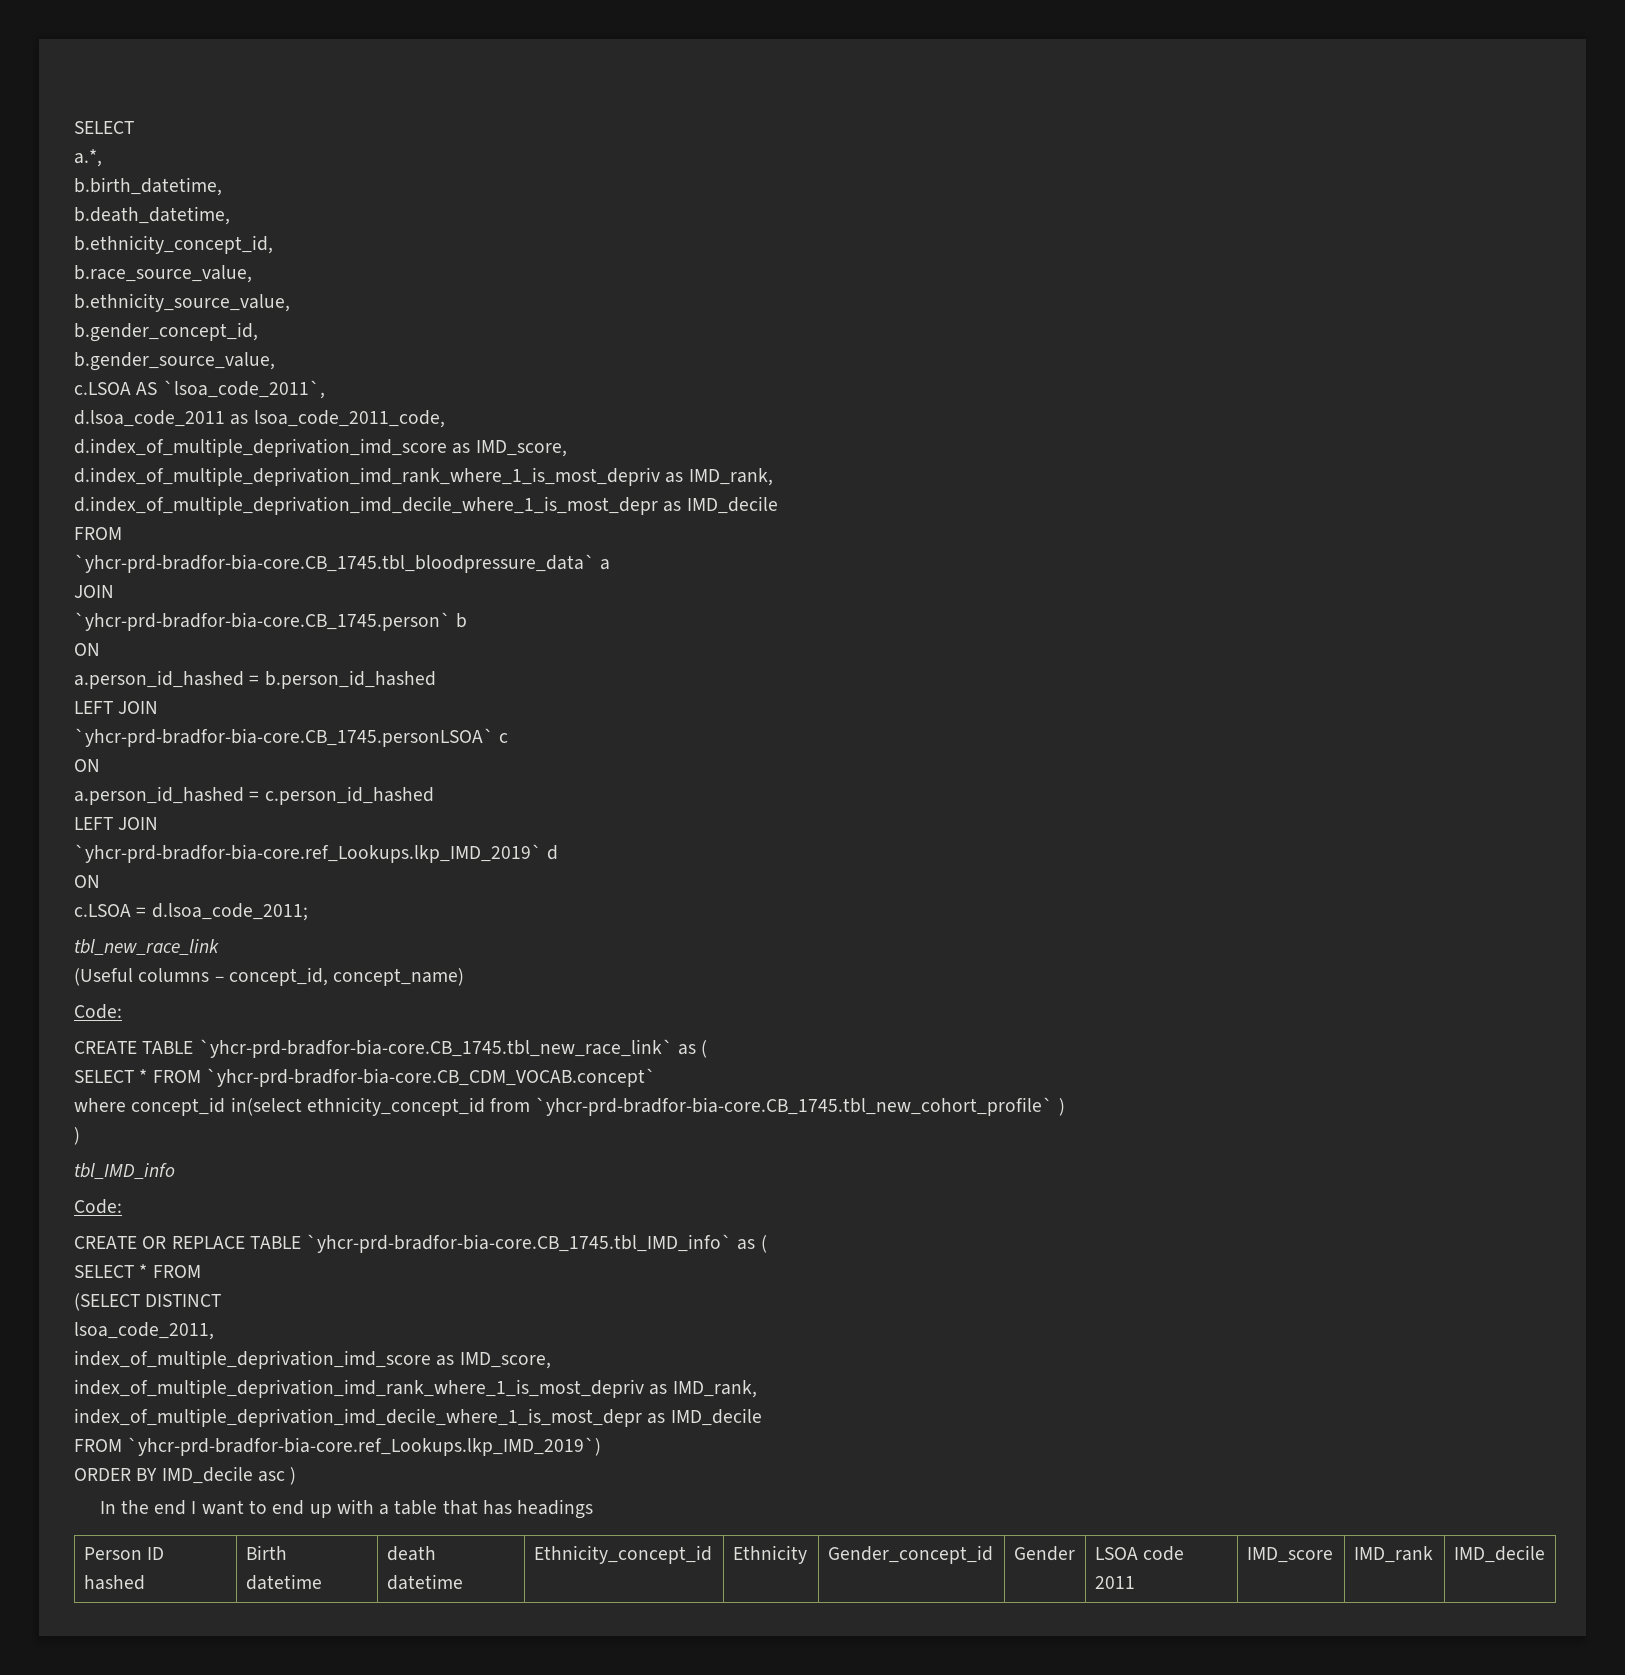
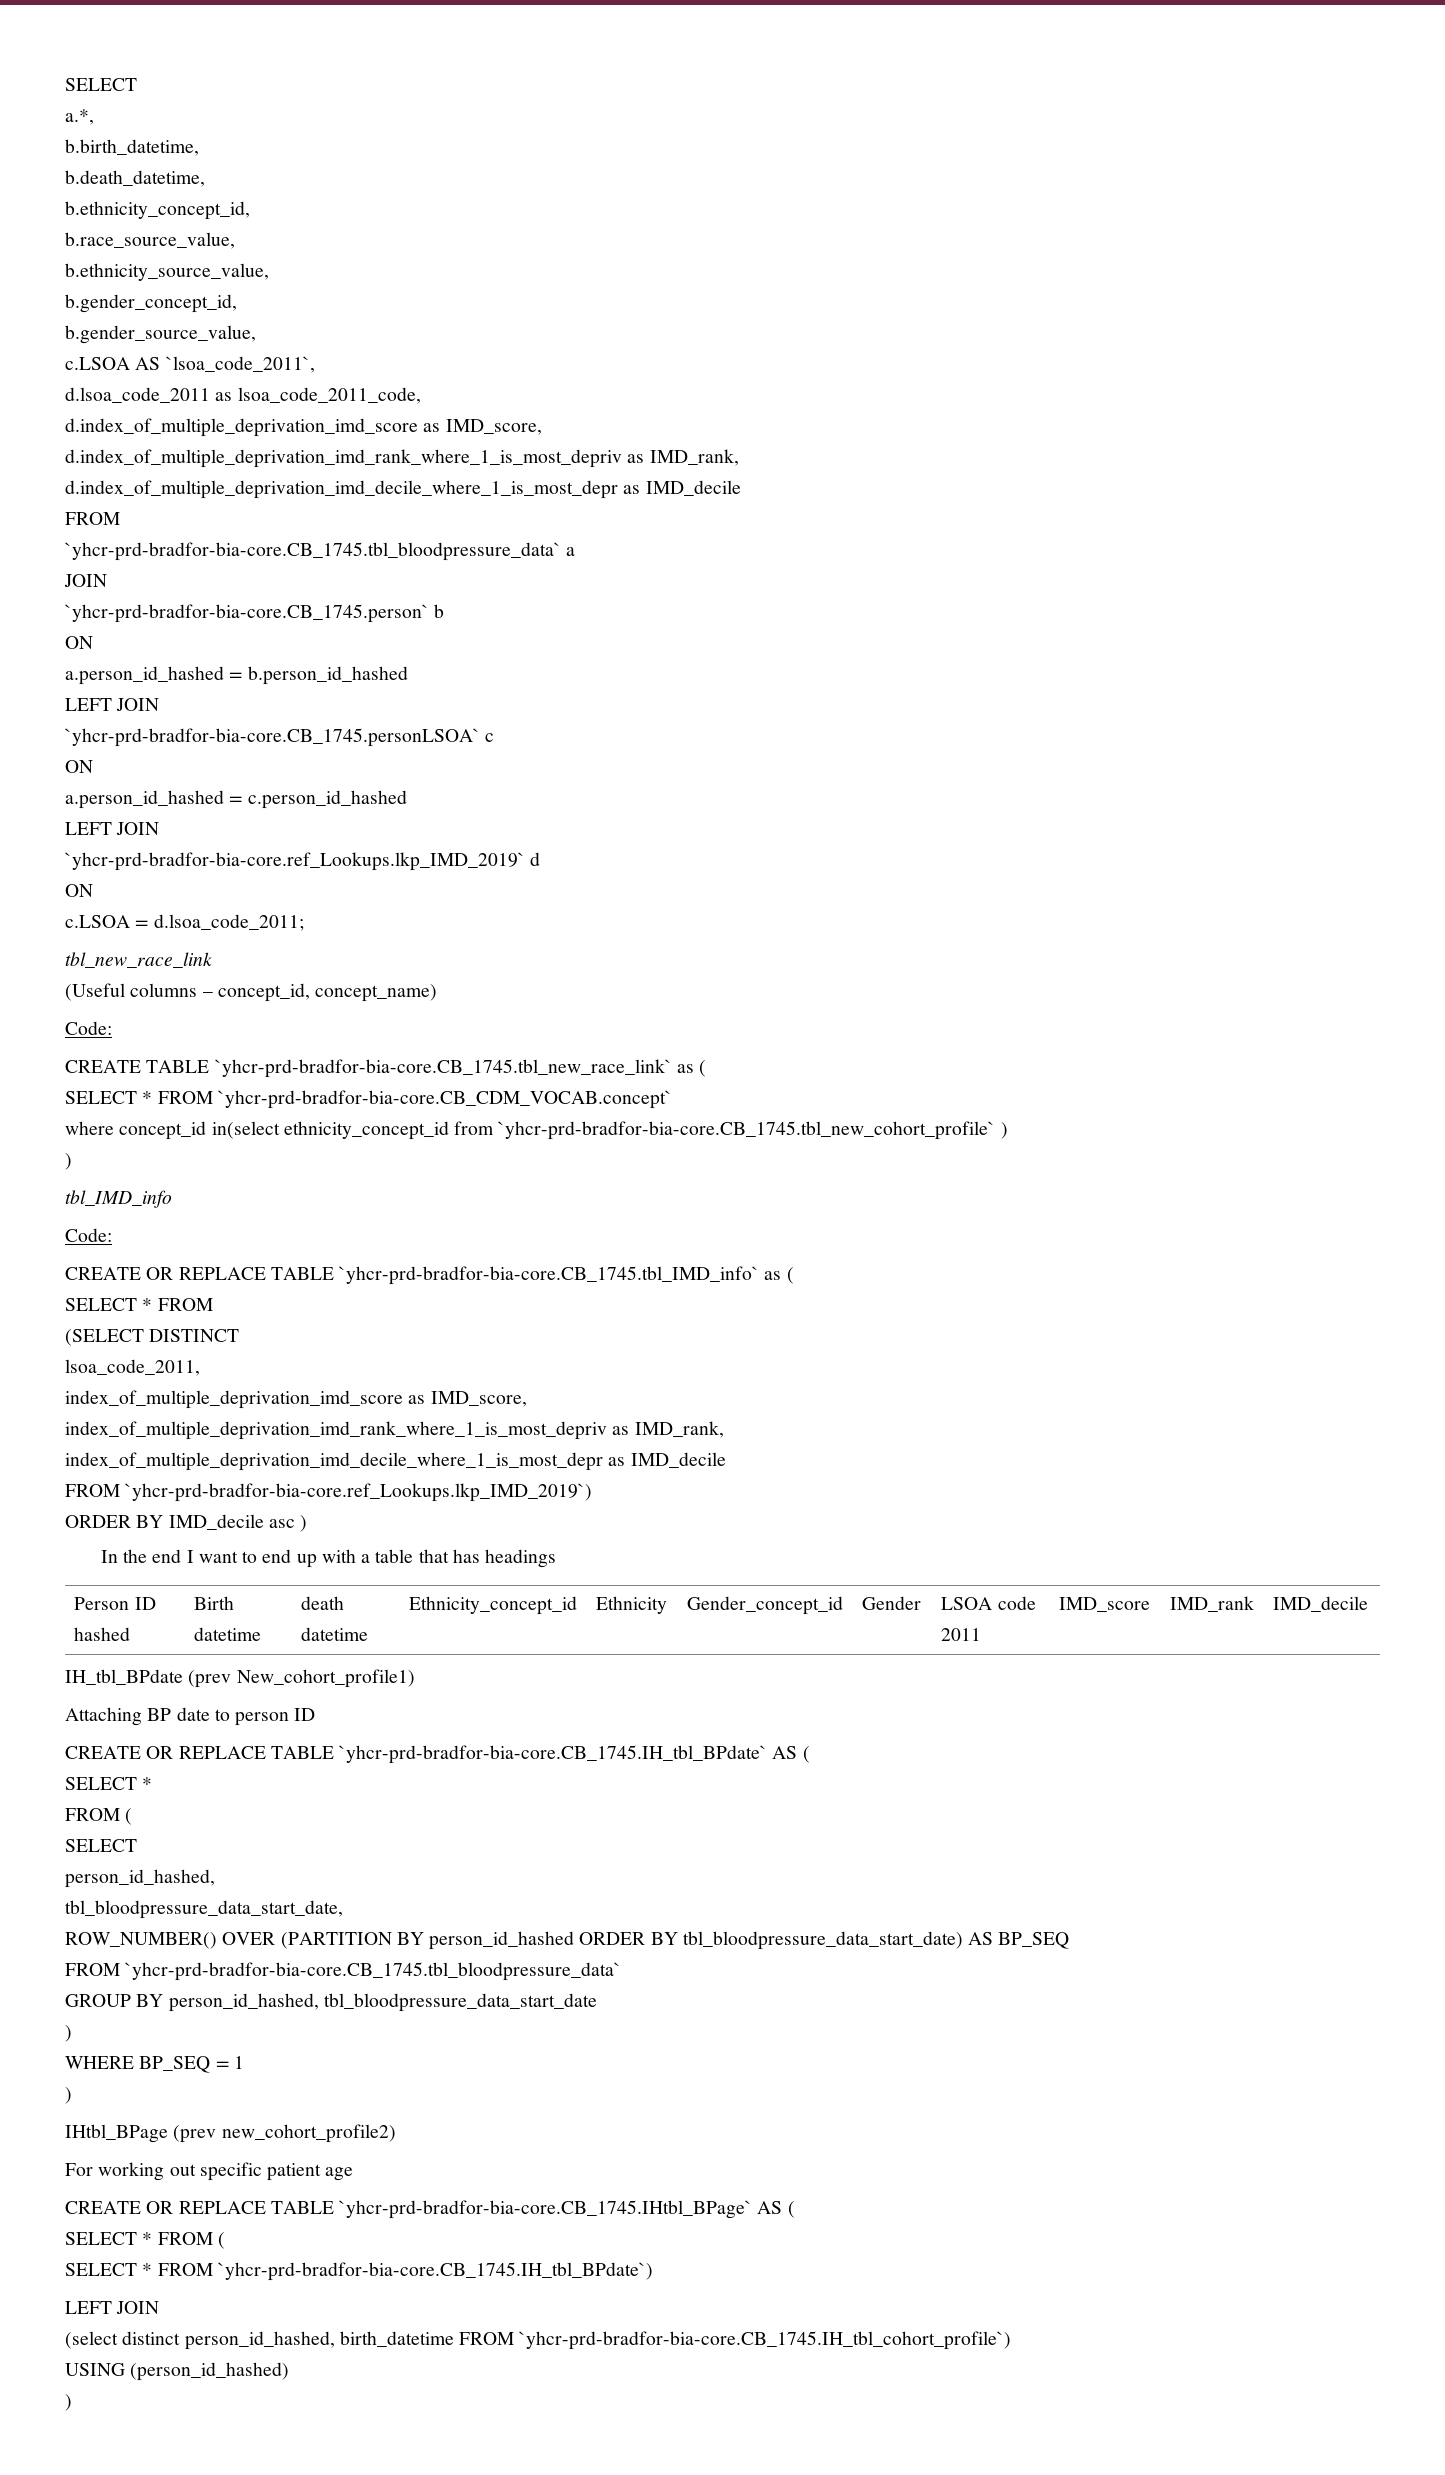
+ IH_tbl_BPdate (prev New_cohort_profile1)
+ Attaching BP date to person ID
+ CREATE OR REPLACE TABLE `yhcr-prd-bradfor-bia-core.CB_1745.IH_tbl_BPdate` AS (
+ SELECT *
+ FROM (
+ SELECT
+ person_id_hashed,
+ tbl_bloodpressure_data_start_date,
+ ROW_NUMBER() OVER (PARTITION BY person_id_hashed ORDER BY tbl_bloodpressure_data_start_date) AS BP_SEQ
+ FROM `yhcr-prd-bradfor-bia-core.CB_1745.tbl_bloodpressure_data`
+ GROUP BY person_id_hashed, tbl_bloodpressure_data_start_date
+ )
+ WHERE BP_SEQ = 1
+ )
+ IHtbl_BPage (prev new_cohort_profile2)
+ For working out specific patient age
+ CREATE OR REPLACE TABLE `yhcr-prd-bradfor-bia-core.CB_1745.IHtbl_BPage` AS (
+ SELECT * FROM (
+ SELECT * FROM `yhcr-prd-bradfor-bia-core.CB_1745.IH_tbl_BPdate`)
+ LEFT JOIN
+ (select distinct person_id_hashed, birth_datetime FROM `yhcr-prd-bradfor-bia-core.CB_1745.IH_tbl_cohort_profile`)
+ USING (person_id_hashed)
+ )

